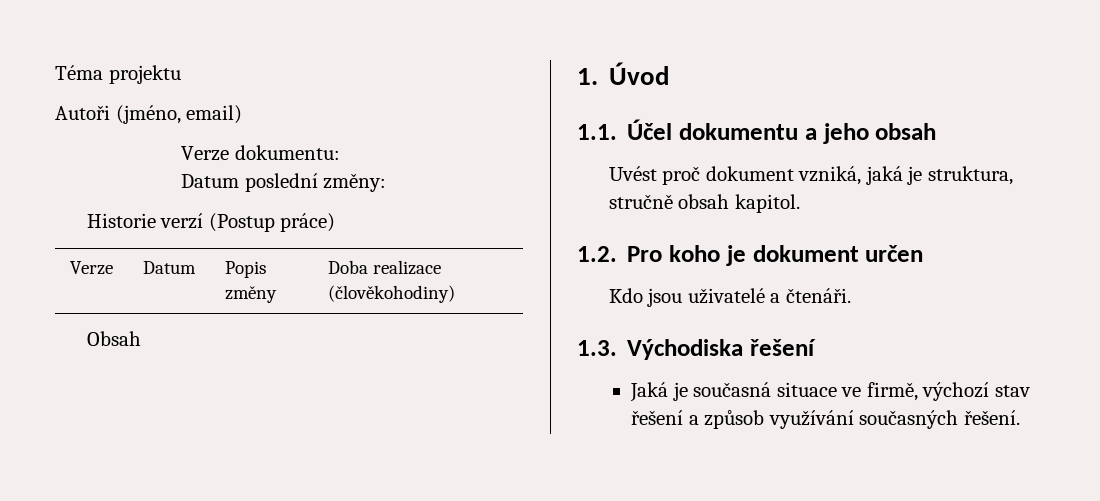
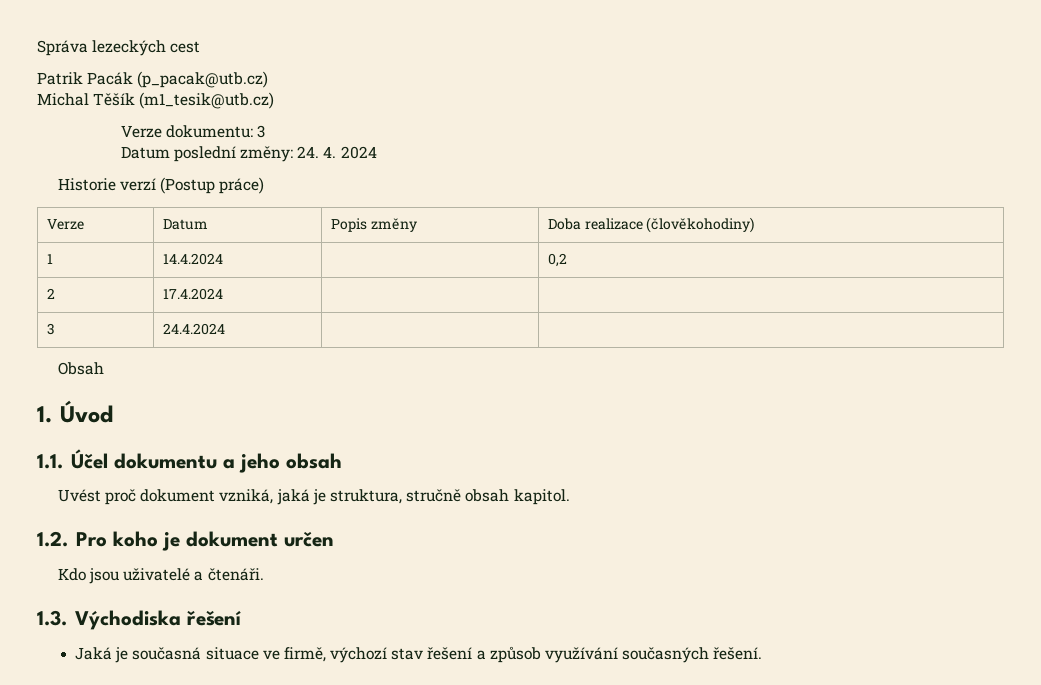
- Téma projektu
- Autoři (jméno, email)
+ Správa lezeckých cest
+ Patrik Pacák (p_pacak@utb.cz)
+ Michal Těšík (m1_tesik@utb.cz)
- Verze dokumentu:
+ Verze dokumentu: 3
- Datum poslední změny:
+ Datum poslední změny: 24. 4. 2024
+ 1 | 14.4.2024 | | 0,2
+ 2 | 17.4.2024 | |
+ 3 | 24.4.2024 | |

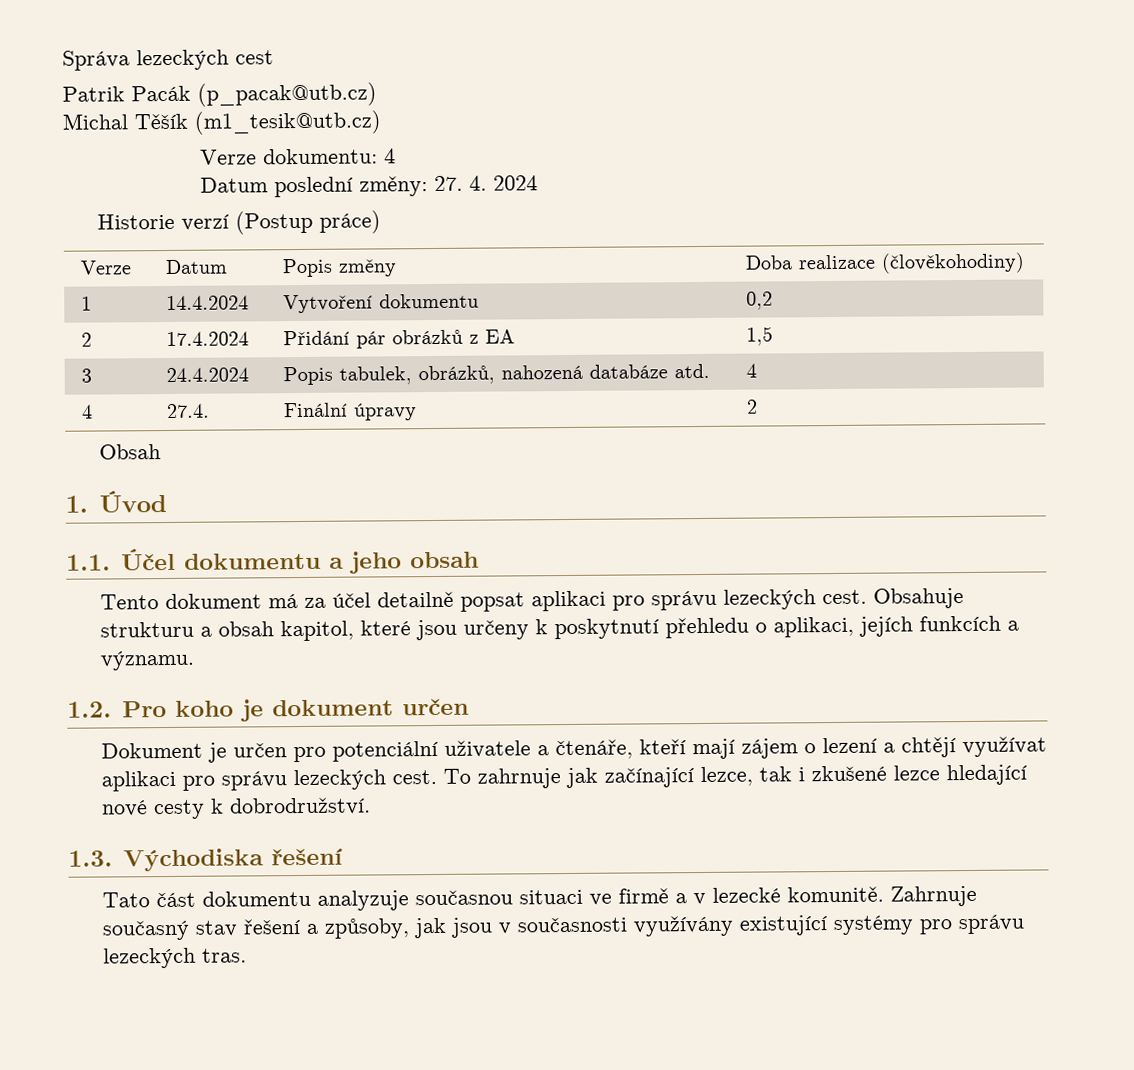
- Verze dokumentu: 3
+ Verze dokumentu: 4
- Datum poslední změny: 24. 4. 2024
+ Datum poslední změny: 27. 4. 2024
- 1 | 14.4.2024 | | 0,2
+ 1 | 14.4.2024 | Vytvoření dokumentu | 0,2
- 2 | 17.4.2024 | |
- 3 | 24.4.2024 | |
+ 2 | 17.4.2024 | Přidání pár obrázků z EA | 1,5
+ 3 | 24.4.2024 | Popis tabulek, obrázků, nahozená databáze atd. | 4
+ 4 | 27.4. | Finální úpravy | 2
- Uvést proč dokument vzniká, jaká je struktura, stručně obsah kapitol.
+ Tento dokument má za účel detailně popsat aplikaci pro správu lezeckých cest. Obsahuje strukturu a obsah kapitol, které jsou určeny k poskytnutí přehledu o aplikaci, jejích funkcích a významu.
- Kdo jsou uživatelé a čtenáři.
+ Dokument je určen pro potenciální uživatele a čtenáře, kteří mají zájem o lezení a chtějí využívat aplikaci pro správu lezeckých cest. To zahrnuje jak začínající lezce, tak i zkušené lezce hledající nové cesty k dobrodružství.
  1.3. Východiska řešení
- Jaká je současná situace ve firmě, výchozí stav řešení a způsob využívání současných řešení.
+ Tato část dokumentu analyzuje současnou situaci ve firmě a v lezecké komunitě. Zahrnuje současný stav řešení a způsoby, jak jsou v současnosti využívány existující systémy pro správu lezeckých tras.

